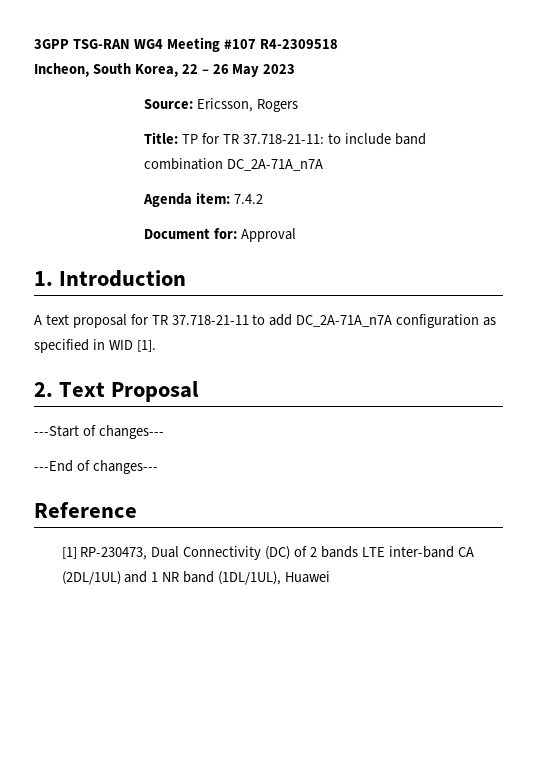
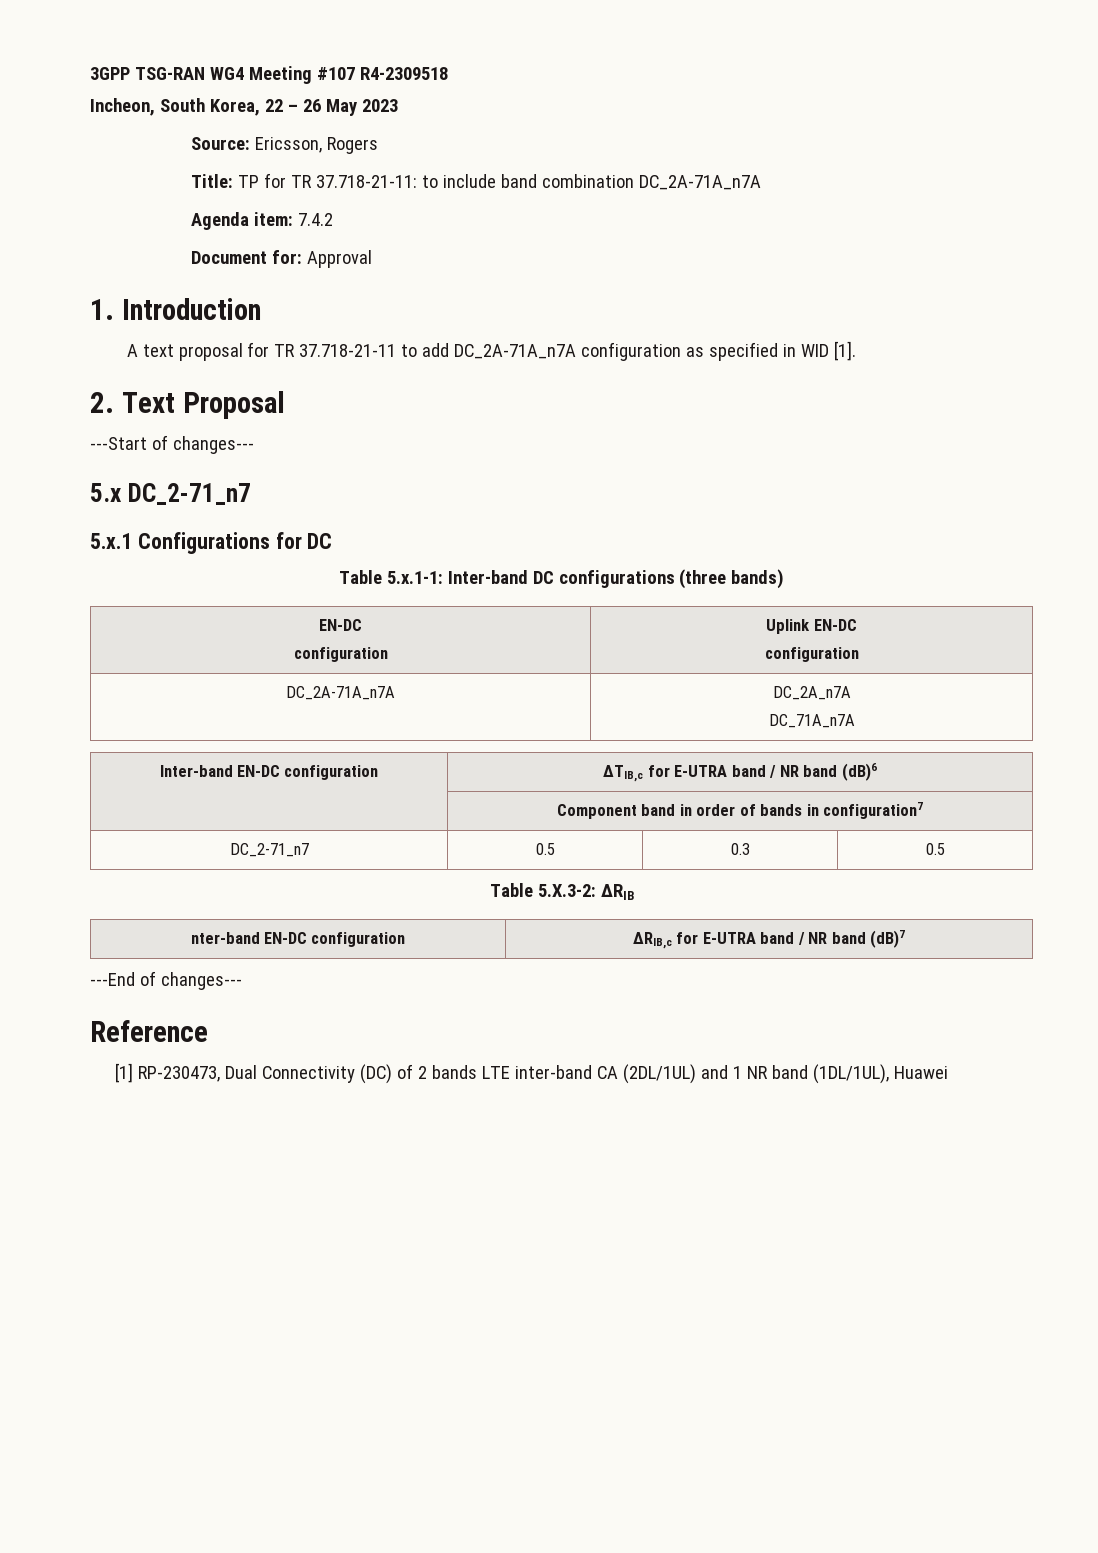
+ 5.x DC_2-71_n7
+ 5.x.1 Configurations for DC
+ Table 5.x.1-1: Inter-band DC configurations (three bands)
+ EN-DC
+ configuration | Uplink EN-DC
+ configuration
+ DC_2A-71A_n7A | DC_2A_n7A
+ DC_71A_n7A
+ Inter-band EN-DC configuration | ΔTIB,c for E-UTRA band / NR band (dB)6
+ | Component band in order of bands in configuration7
+ DC_2-71_n7 | 0.5 | 0.3 | 0.5
+ Table 5.X.3-2: ΔRIB
+ nter-band EN-DC configuration | ΔRIB,c for E-UTRA band / NR band (dB)7

